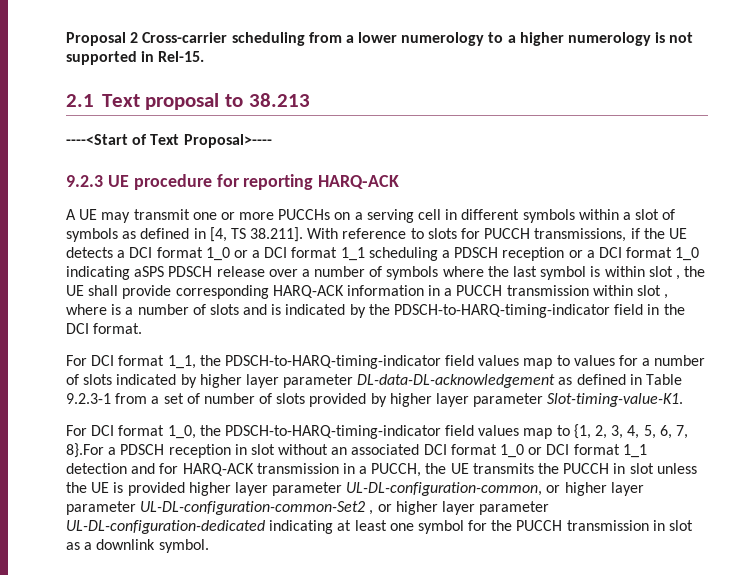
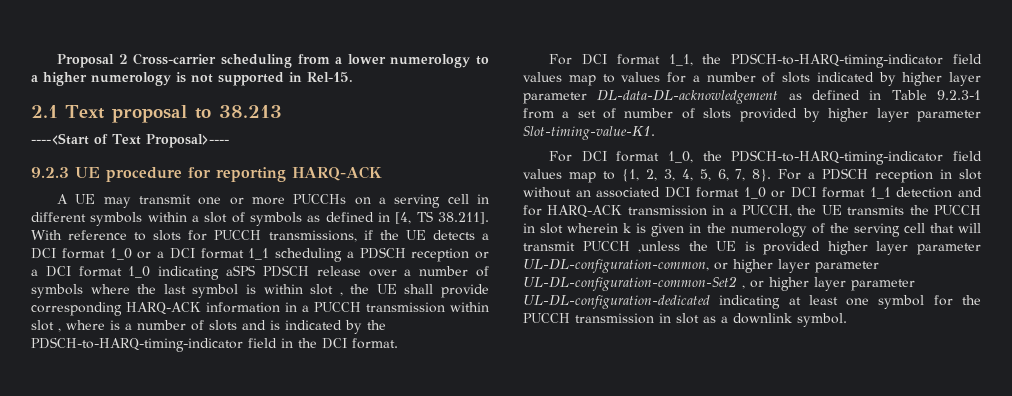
- For DCI format 1_0, the PDSCH-to-HARQ-timing-indicator field values map to {1, 2, 3, 4, 5, 6, 7, 8}.For a PDSCH reception in slot without an associated DCI format 1_0 or DCI format 1_1 detection and for HARQ-ACK transmission in a PUCCH, the UE transmits the PUCCH in slot unless the UE is provided higher layer parameter UL-DL-configuration-common, or higher layer parameter UL-DL-configuration-common-Set2 , or higher layer parameter UL-DL-configuration-dedicated indicating at least one symbol for the PUCCH transmission in slot as a downlink symbol.
+ For DCI format 1_0, the PDSCH-to-HARQ-timing-indicator field values map to {1, 2, 3, 4, 5, 6, 7, 8}. For a PDSCH reception in slot without an associated DCI format 1_0 or DCI format 1_1 detection and for HARQ-ACK transmission in a PUCCH, the UE transmits the PUCCH in slot wherein k is given in the numerology of the serving cell that will transmit PUCCH ,unless the UE is provided higher layer parameter UL-DL-configuration-common, or higher layer parameter UL-DL-configuration-common-Set2 , or higher layer parameter UL-DL-configuration-dedicated indicating at least one symbol for the PUCCH transmission in slot as a downlink symbol.

